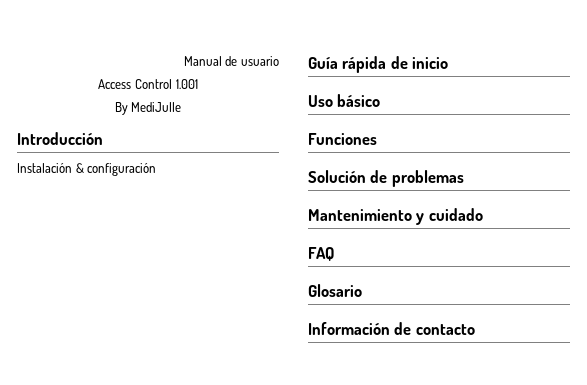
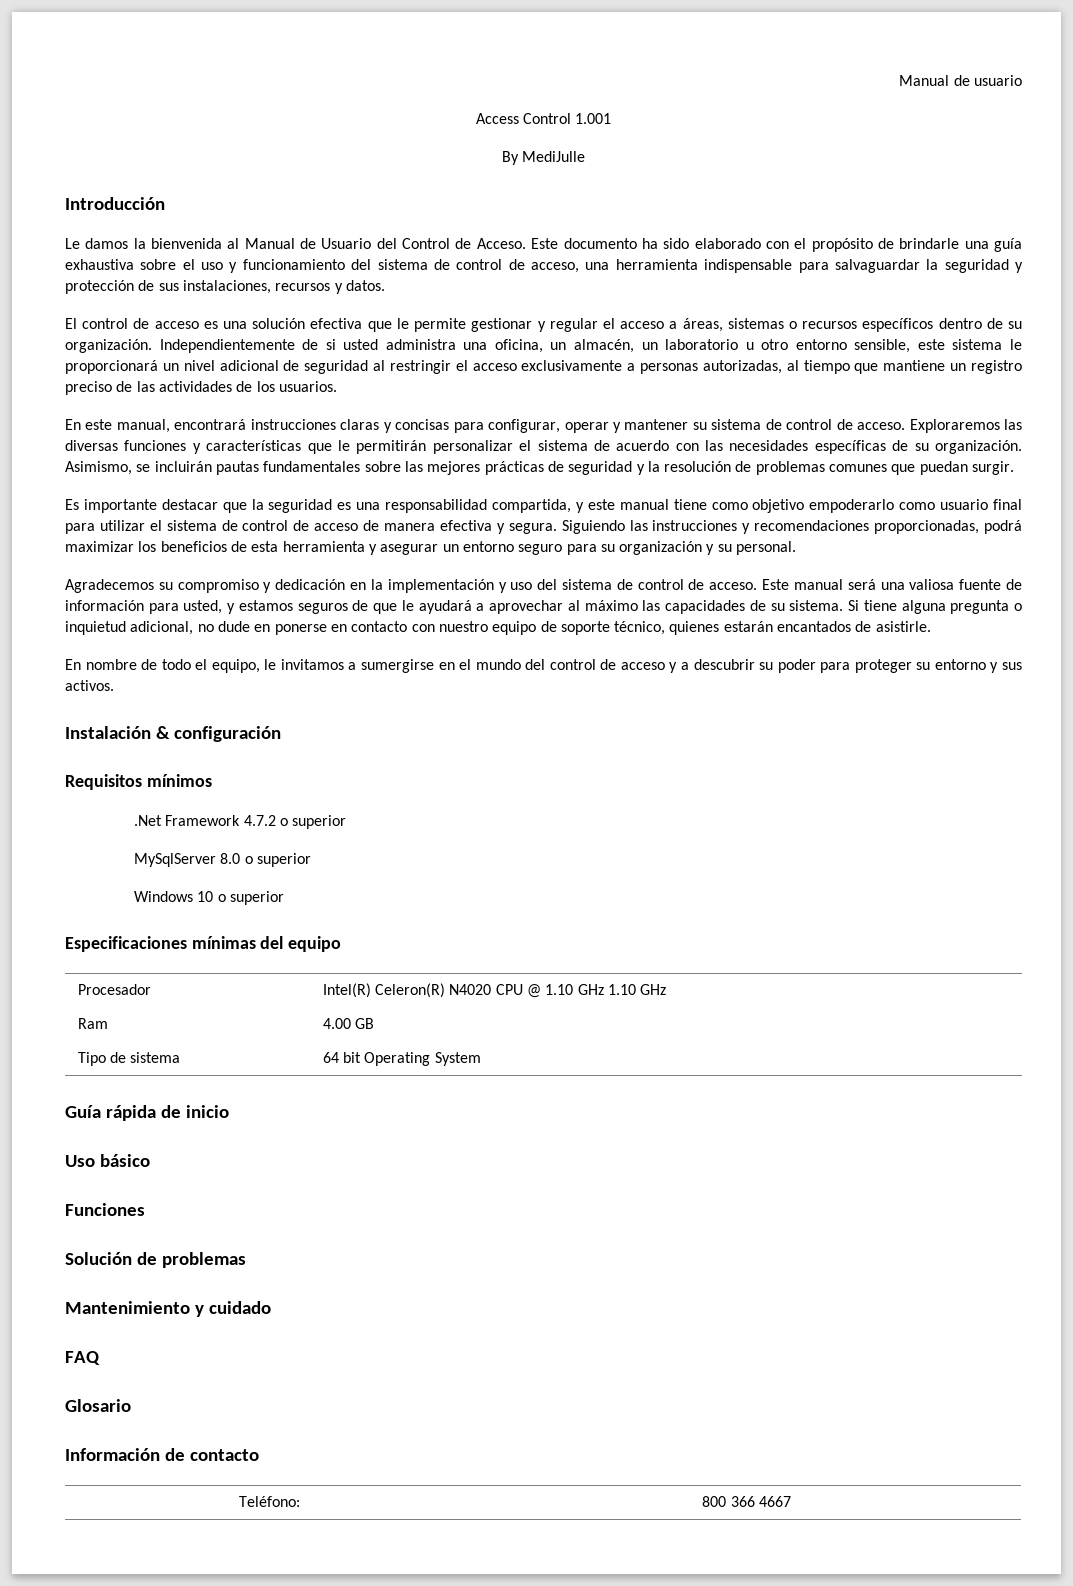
+ Le damos la bienvenida al Manual de Usuario del Control de Acceso. Este documento ha sido elaborado con el propósito de brindarle una guía exhaustiva sobre el uso y funcionamiento del sistema de control de acceso, una herramienta indispensable para salvaguardar la seguridad y protección de sus instalaciones, recursos y datos.
+ El control de acceso es una solución efectiva que le permite gestionar y regular el acceso a áreas, sistemas o recursos específicos dentro de su organización. Independientemente de si usted administra una oficina, un almacén, un laboratorio u otro entorno sensible, este sistema le proporcionará un nivel adicional de seguridad al restringir el acceso exclusivamente a personas autorizadas, al tiempo que mantiene un registro preciso de las actividades de los usuarios.
+ En este manual, encontrará instrucciones claras y concisas para configurar, operar y mantener su sistema de control de acceso. Exploraremos las diversas funciones y características que le permitirán personalizar el sistema de acuerdo con las necesidades específicas de su organización. Asimismo, se incluirán pautas fundamentales sobre las mejores prácticas de seguridad y la resolución de problemas comunes que puedan surgir.
+ Es importante destacar que la seguridad es una responsabilidad compartida, y este manual tiene como objetivo empoderarlo como usuario final para utilizar el sistema de control de acceso de manera efectiva y segura. Siguiendo las instrucciones y recomendaciones proporcionadas, podrá maximizar los beneficios de esta herramienta y asegurar un entorno seguro para su organización y su personal.
+ Agradecemos su compromiso y dedicación en la implementación y uso del sistema de control de acceso. Este manual será una valiosa fuente de información para usted, y estamos seguros de que le ayudará a aprovechar al máximo las capacidades de su sistema. Si tiene alguna pregunta o inquietud adicional, no dude en ponerse en contacto con nuestro equipo de soporte técnico, quienes estarán encantados de asistirle.
+ En nombre de todo el equipo, le invitamos a sumergirse en el mundo del control de acceso y a descubrir su poder para proteger su entorno y sus activos.
  Instalación & configuración
+ Requisitos mínimos
+ .Net Framework 4.7.2 o superior
+ MySqlServer 8.0 o superior
+ Windows 10 o superior
+ Especificaciones mínimas del equipo
+ Procesador | Intel(R) Celeron(R) N4020 CPU @ 1.10 GHz 1.10 GHz
+ Ram | 4.00 GB
+ Tipo de sistema | 64 bit Operating System
+ Teléfono: | 800 366 4667

